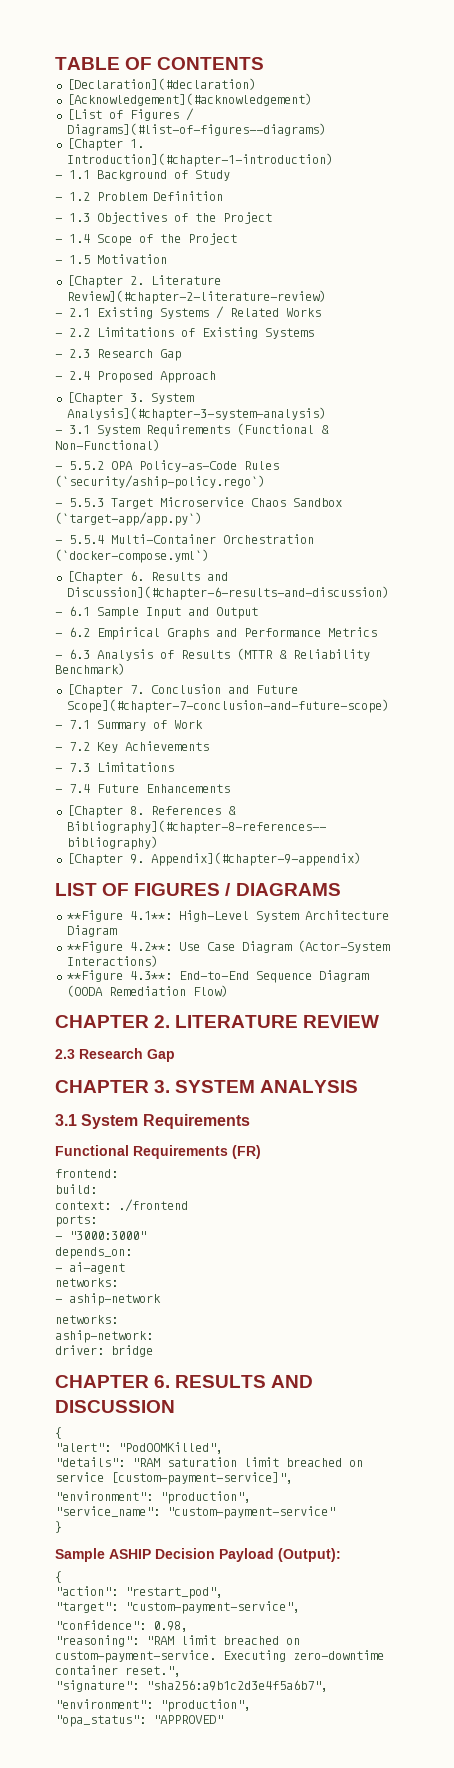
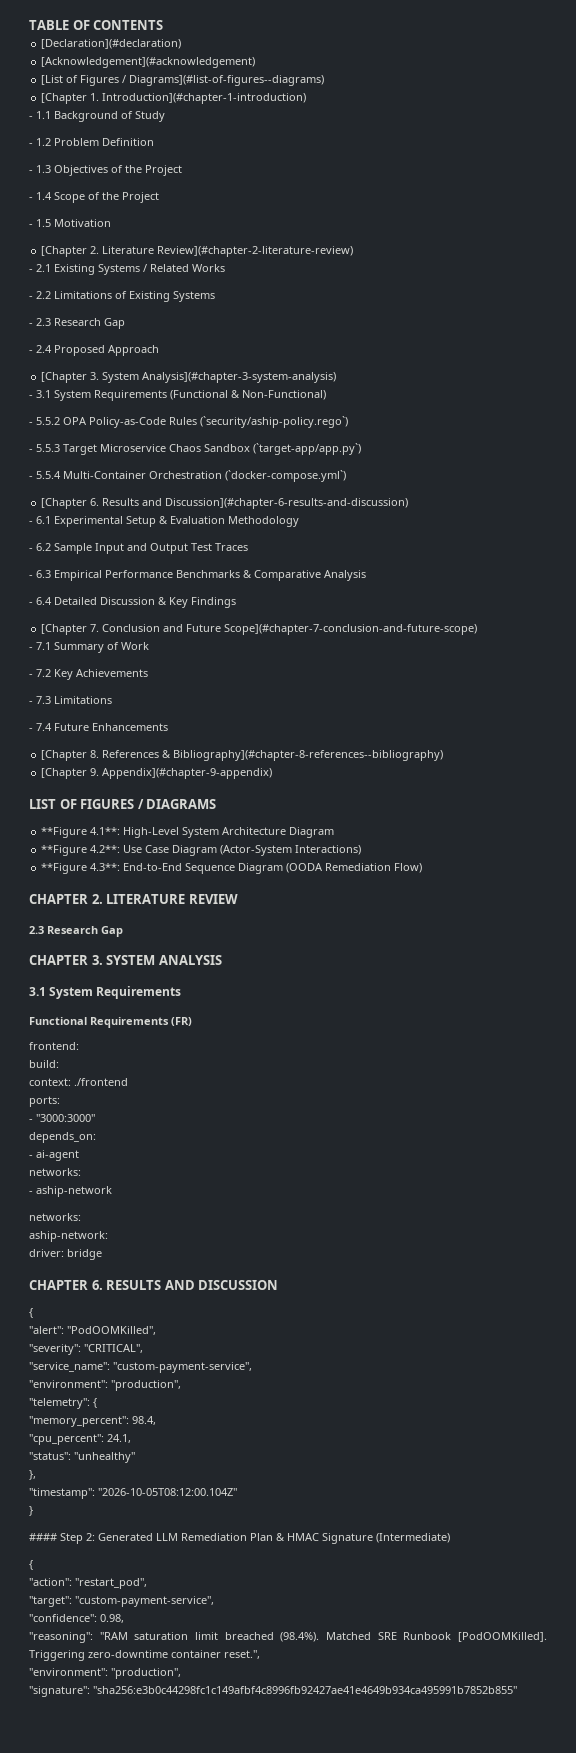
- - 6.1 Sample Input and Output
- - 6.2 Empirical Graphs and Performance Metrics
- - 6.3 Analysis of Results (MTTR & Reliability Benchmark)
+ - 6.1 Experimental Setup & Evaluation Methodology
+ - 6.2 Sample Input and Output Test Traces
+ - 6.3 Empirical Performance Benchmarks & Comparative Analysis
+ - 6.4 Detailed Discussion & Key Findings
- "details": "RAM saturation limit breached on service [custom-payment-service]",
+ "severity": "CRITICAL",
+ "service_name": "custom-payment-service",
  "environment": "production",
- "service_name": "custom-payment-service"
+ "telemetry": {
+ "memory_percent": 98.4,
+ "cpu_percent": 24.1,
+ "status": "unhealthy"
+ },
+ "timestamp": "2026-10-05T08:12:00.104Z"
  }
- Sample ASHIP Decision Payload (Output):
+ #### Step 2: Generated LLM Remediation Plan & HMAC Signature (Intermediate)
- "reasoning": "RAM limit breached on custom-payment-service. Executing zero-downtime container reset.",
- "signature": "sha256:a9b1c2d3e4f5a6b7",
+ "reasoning": "RAM saturation limit breached (98.4%). Matched SRE Runbook [PodOOMKilled]. Triggering zero-downtime container reset.",
  "environment": "production",
- "opa_status": "APPROVED"
+ "signature": "sha256:e3b0c44298fc1c149afbf4c8996fb92427ae41e4649b934ca495991b7852b855"

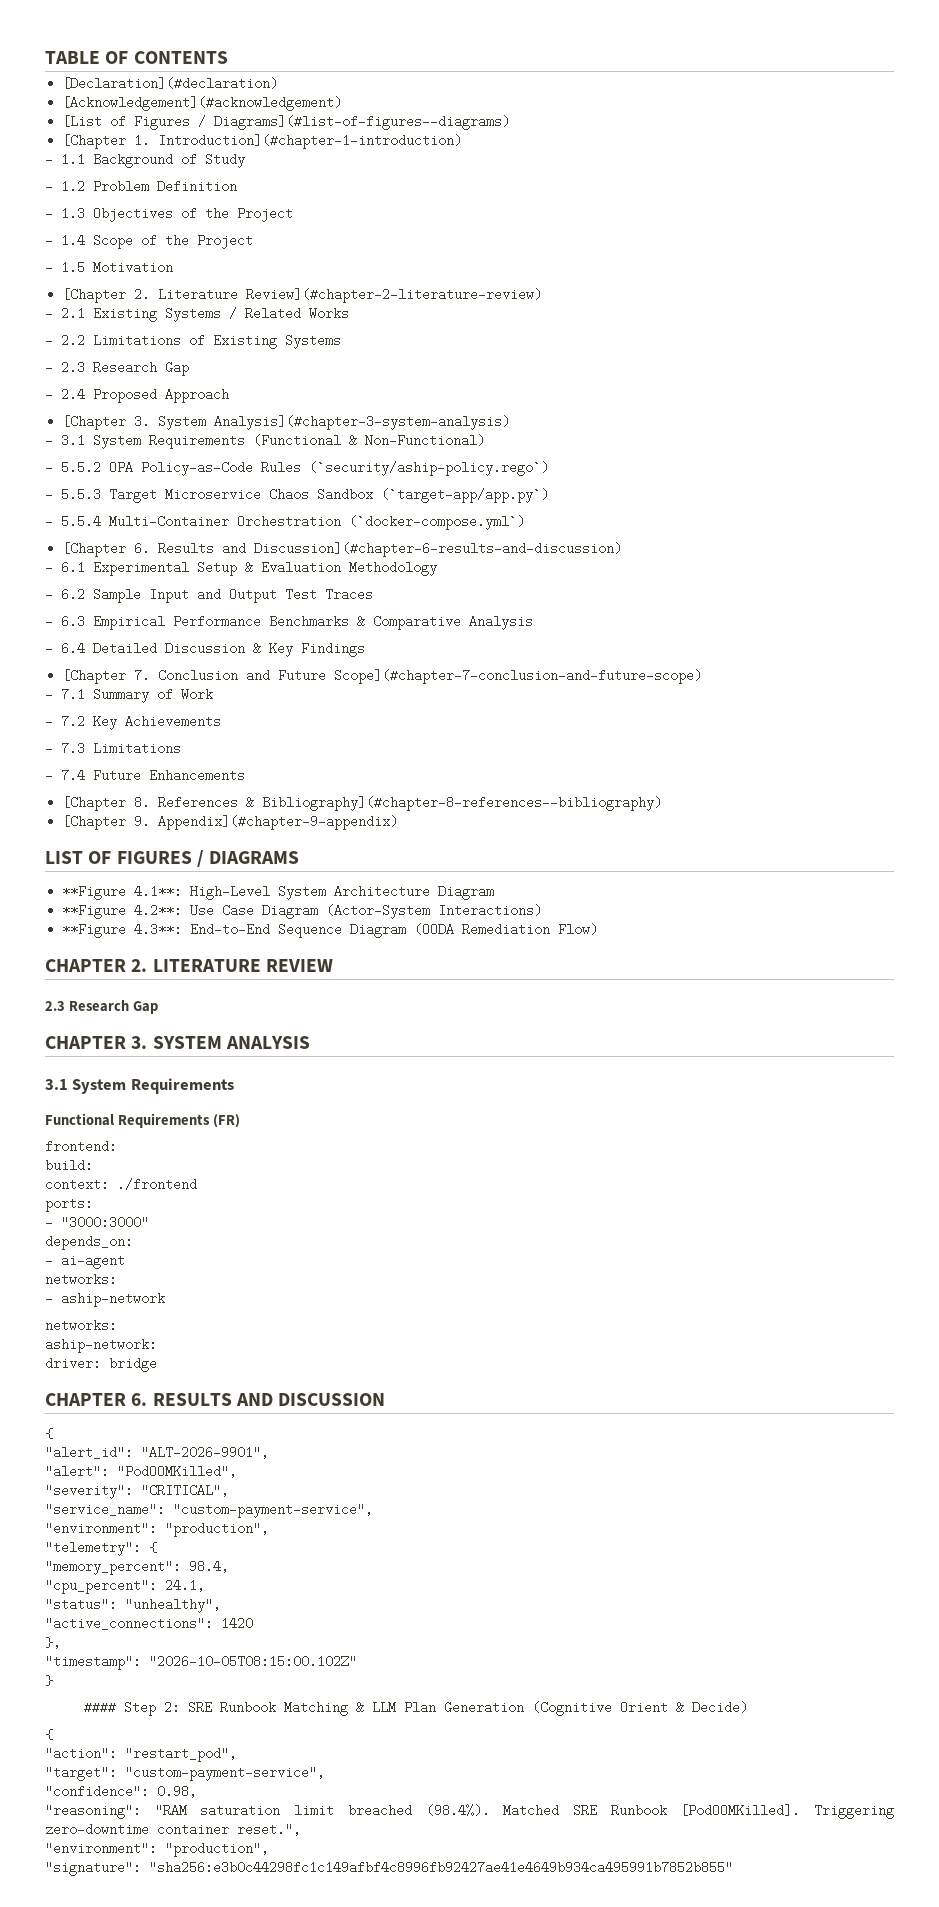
+ "alert_id": "ALT-2026-9901",
- "status": "unhealthy"
+ "status": "unhealthy",
+ "active_connections": 1420
- "timestamp": "2026-10-05T08:12:00.104Z"
+ "timestamp": "2026-10-05T08:15:00.102Z"
- #### Step 2: Generated LLM Remediation Plan & HMAC Signature (Intermediate)
+ #### Step 2: SRE Runbook Matching & LLM Plan Generation (Cognitive Orient & Decide)

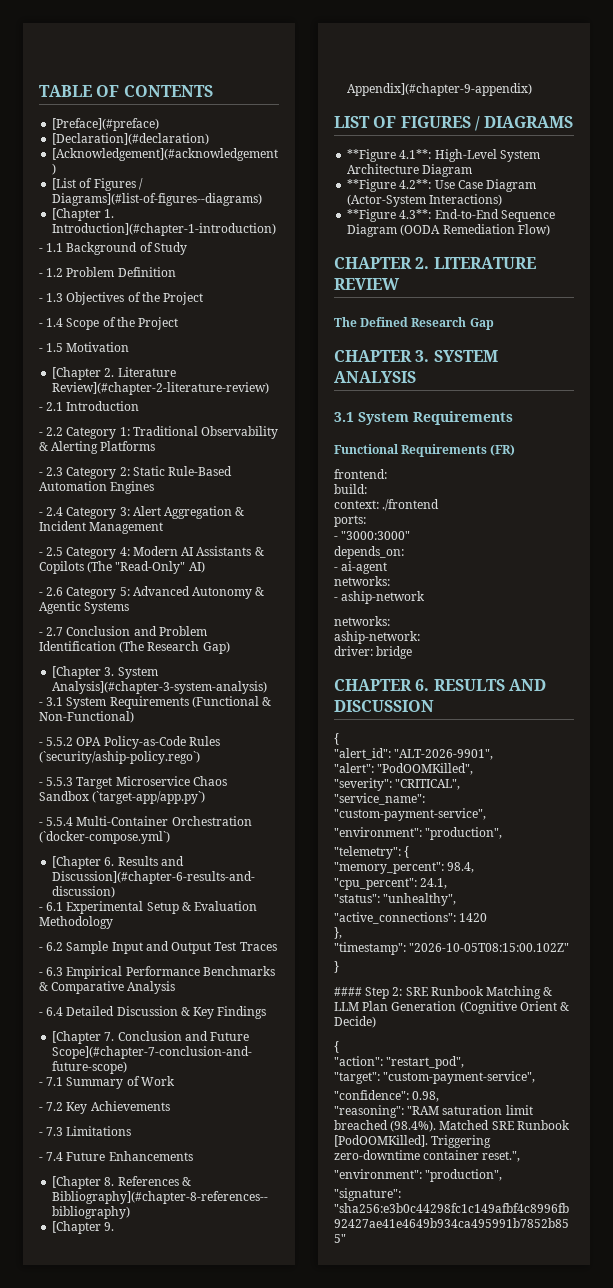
+ [Preface](#preface)
- - 2.1 Existing Systems / Related Works
- - 2.2 Limitations of Existing Systems
- - 2.3 Research Gap
- - 2.4 Proposed Approach
+ - 2.1 Introduction
+ - 2.2 Category 1: Traditional Observability & Alerting Platforms
+ - 2.3 Category 2: Static Rule-Based Automation Engines
+ - 2.4 Category 3: Alert Aggregation & Incident Management
+ - 2.5 Category 4: Modern AI Assistants & Copilots (The "Read-Only" AI)
+ - 2.6 Category 5: Advanced Autonomy & Agentic Systems
+ - 2.7 Conclusion and Problem Identification (The Research Gap)
  CHAPTER 2. LITERATURE REVIEW
- 2.3 Research Gap
+ The Defined Research Gap

